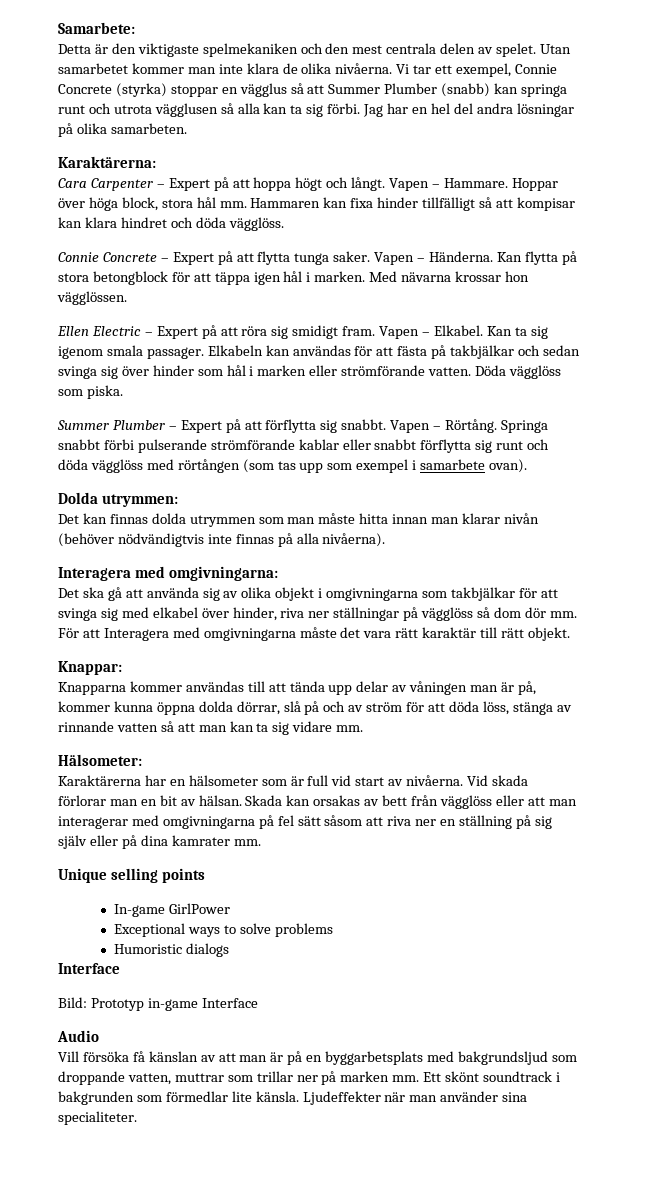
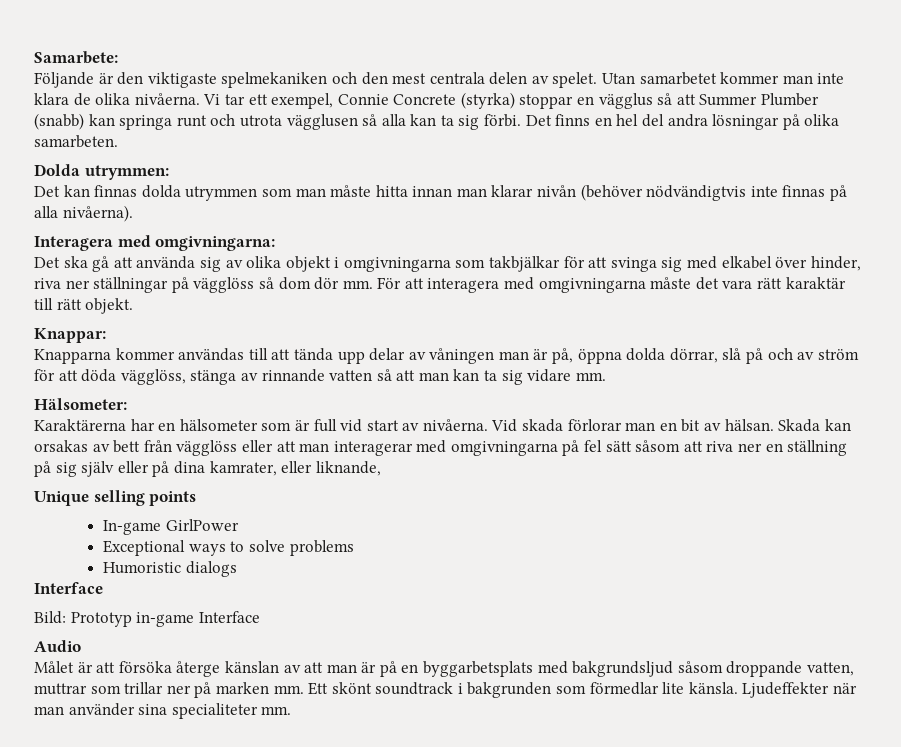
- Detta är den viktigaste spelmekaniken och den mest centrala delen av spelet.
+ Följande är den viktigaste spelmekaniken och den mest centrala delen av spelet.
- Jag har en hel del andra lösningar på olika samarbeten.
+ Det finns en hel del andra lösningar på olika samarbeten.
- Karaktärerna:
- Cara Carpenter – Expert på att hoppa högt och långt. Vapen – Hammare. Hoppar över höga block, stora hål mm. Hammaren kan fixa hinder tillfälligt så att kompisar kan klara hindret och döda vägglöss.
- Connie Concrete – Expert på att flytta tunga saker. Vapen – Händerna. Kan flytta på stora betongblock för att täppa igen hål i marken. Med nävarna krossar hon vägglössen.
- Ellen Electric – Expert på att röra sig smidigt fram. Vapen – Elkabel. Kan ta sig igenom smala passager. Elkabeln kan användas för att fästa på takbjälkar och sedan svinga sig över hinder som hål i marken eller strömförande vatten. Döda vägglöss som piska.
- Summer Plumber – Expert på att förflytta sig snabbt. Vapen – Rörtång. Springa snabbt förbi pulserande strömförande kablar eller snabbt förflytta sig runt och döda vägglöss med rörtången (som tas upp som exempel i samarbete ovan).
- För att Interagera med omgivningarna måste det vara rätt karaktär till rätt objekt.
+ För att interagera med omgivningarna måste det vara rätt karaktär till rätt objekt.
- Knapparna kommer användas till att tända upp delar av våningen man är på, kommer kunna öppna dolda dörrar, slå på och av ström för att döda löss, stänga av rinnande vatten så att man kan ta sig vidare mm.
+ Knapparna kommer användas till att tända upp delar av våningen man är på, öppna dolda dörrar, slå på och av ström för att döda vägglöss, stänga av rinnande vatten så att man kan ta sig vidare mm.
- Skada kan orsakas av bett från vägglöss eller att man interagerar med omgivningarna på fel sätt såsom att riva ner en ställning på sig själv eller på dina kamrater mm.
+ Skada kan orsakas av bett från vägglöss eller att man interagerar med omgivningarna på fel sätt såsom att riva ner en ställning på sig själv eller på dina kamrater, eller liknande,
- Vill försöka få känslan av att man är på en byggarbetsplats med bakgrundsljud som droppande vatten, muttrar som trillar ner på marken mm.
+ Målet är att försöka återge känslan av att man är på en byggarbetsplats med bakgrundsljud såsom droppande vatten, muttrar som trillar ner på marken mm.
- Ljudeffekter när man använder sina specialiteter.
+ Ljudeffekter när man använder sina specialiteter mm.

